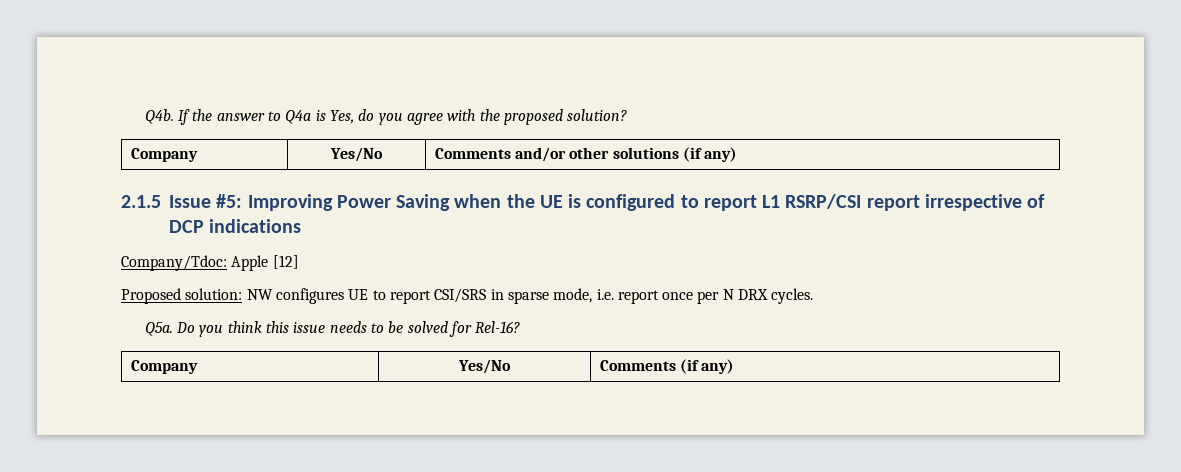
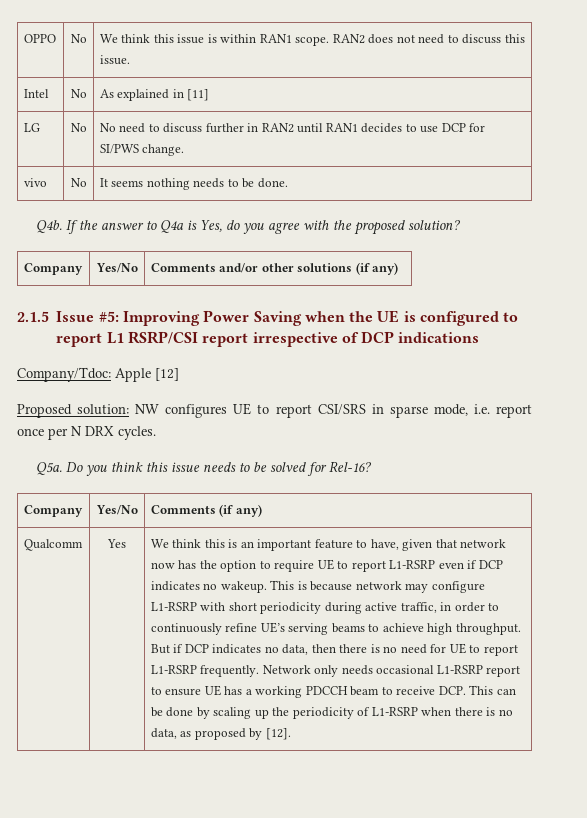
+ OPPO | No | We think this issue is within RAN1 scope. RAN2 does not need to discuss this issue.
+ Intel | No | As explained in [11]
+ LG | No | No need to discuss further in RAN2 until RAN1 decides to use DCP for SI/PWS change.
+ vivo | No | It seems nothing needs to be done.
+ Qualcomm | Yes | We think this is an important feature to have, given that network now has the option to require UE to report L1-RSRP even if DCP indicates no wakeup. This is because network may configure L1-RSRP with short periodicity during active traffic, in order to continuously refine UE’s serving beams to achieve high throughput. But if DCP indicates no data, then there is no need for UE to report L1-RSRP frequently. Network only needs occasional L1-RSRP report to ensure UE has a working PDCCH beam to receive DCP. This can be done by scaling up the periodicity of L1-RSRP when there is no data, as proposed by [12].

